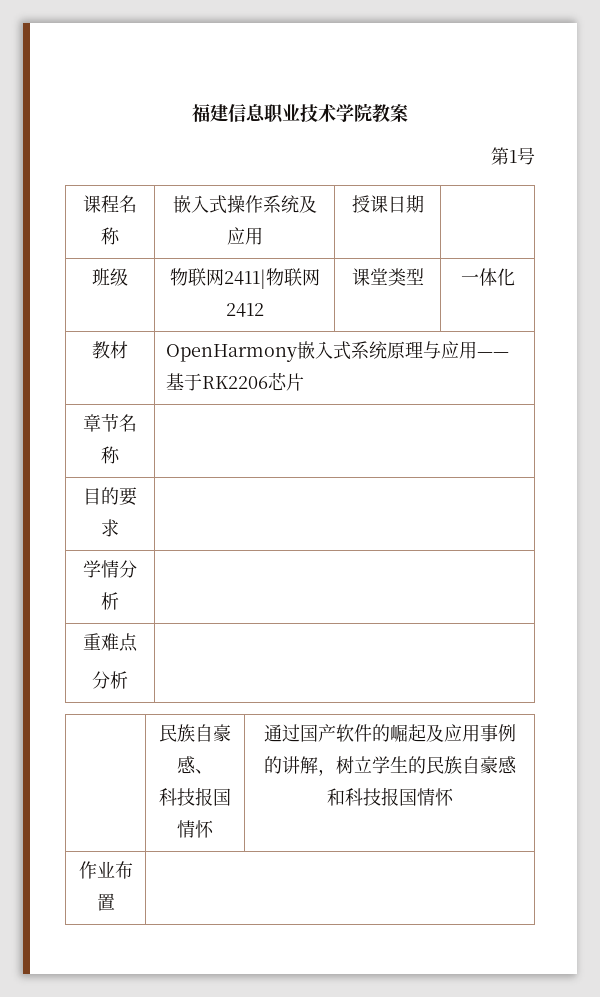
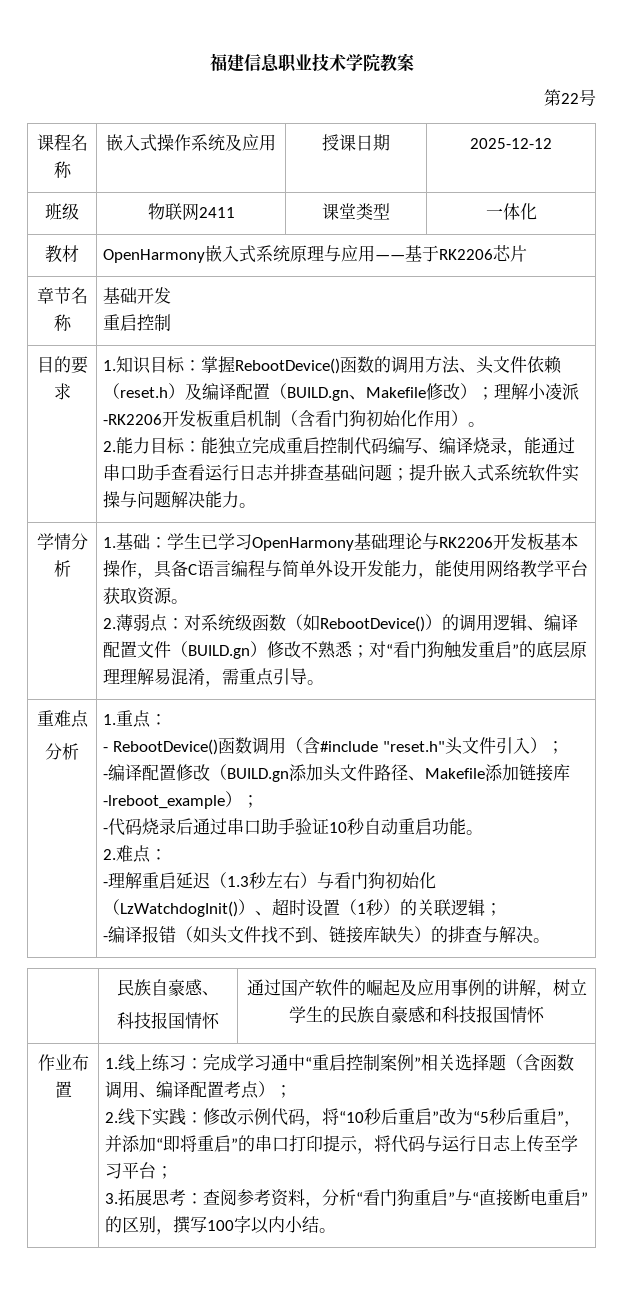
- 第1号
+ 第22号
- 课程名称 | 嵌入式操作系统及应用 | 授课日期 |
+ 课程名称 | 嵌入式操作系统及应用 | 授课日期 | 2025-12-12
- 班级 | 物联网2411|物联网2412 | 课堂类型 | 一体化
+ 班级 | 物联网2411 | 课堂类型 | 一体化
- 章节名称 |
- 目的要求 |
- 学情分析 |
+ 章节名称 | 基础开发
+ 重启控制
+ 目的要求 | 1.知识目标：掌握RebootDevice()函数的调用方法、头文件依赖（reset.h）及编译配置（BUILD.gn、Makefile修改）；理解小凌派-RK2206开发板重启机制（含看门狗初始化作用）。
+ 2.能力目标：能独立完成重启控制代码编写、编译烧录，能通过串口助手查看运行日志并排查基础问题；提升嵌入式系统软件实操与问题解决能力。
+ 学情分析 | 1.基础：学生已学习OpenHarmony基础理论与RK2206开发板基本操作，具备C语言编程与简单外设开发能力，能使用网络教学平台获取资源。
+ 2.薄弱点：对系统级函数（如RebootDevice()）的调用逻辑、编译配置文件（BUILD.gn）修改不熟悉；对“看门狗触发重启”的底层原理理解易混淆，需重点引导。
  重难点
- 分析 |
+ 分析 | 1.重点：
+ - RebootDevice()函数调用（含#include "reset.h"头文件引入）；
+ -编译配置修改（BUILD.gn添加头文件路径、Makefile添加链接库-lreboot_example）；
+ -代码烧录后通过串口助手验证10秒自动重启功能。
+ 2.难点：
+ -理解重启延迟（1.3秒左右）与看门狗初始化（LzWatchdogInit()）、超时设置（1秒）的关联逻辑；
+ -编译报错（如头文件找不到、链接库缺失）的排查与解决。
+ 1.线上练习：完成学习通中“重启控制案例”相关选择题（含函数调用、编译配置考点）；
+ 2.线下实践：修改示例代码，将“10秒后重启”改为“5秒后重启”，并添加“即将重启”的串口打印提示，将代码与运行日志上传至学习平台；
+ 3.拓展思考：查阅参考资料，分析“看门狗重启”与“直接断电重启”的区别，撰写100字以内小结。

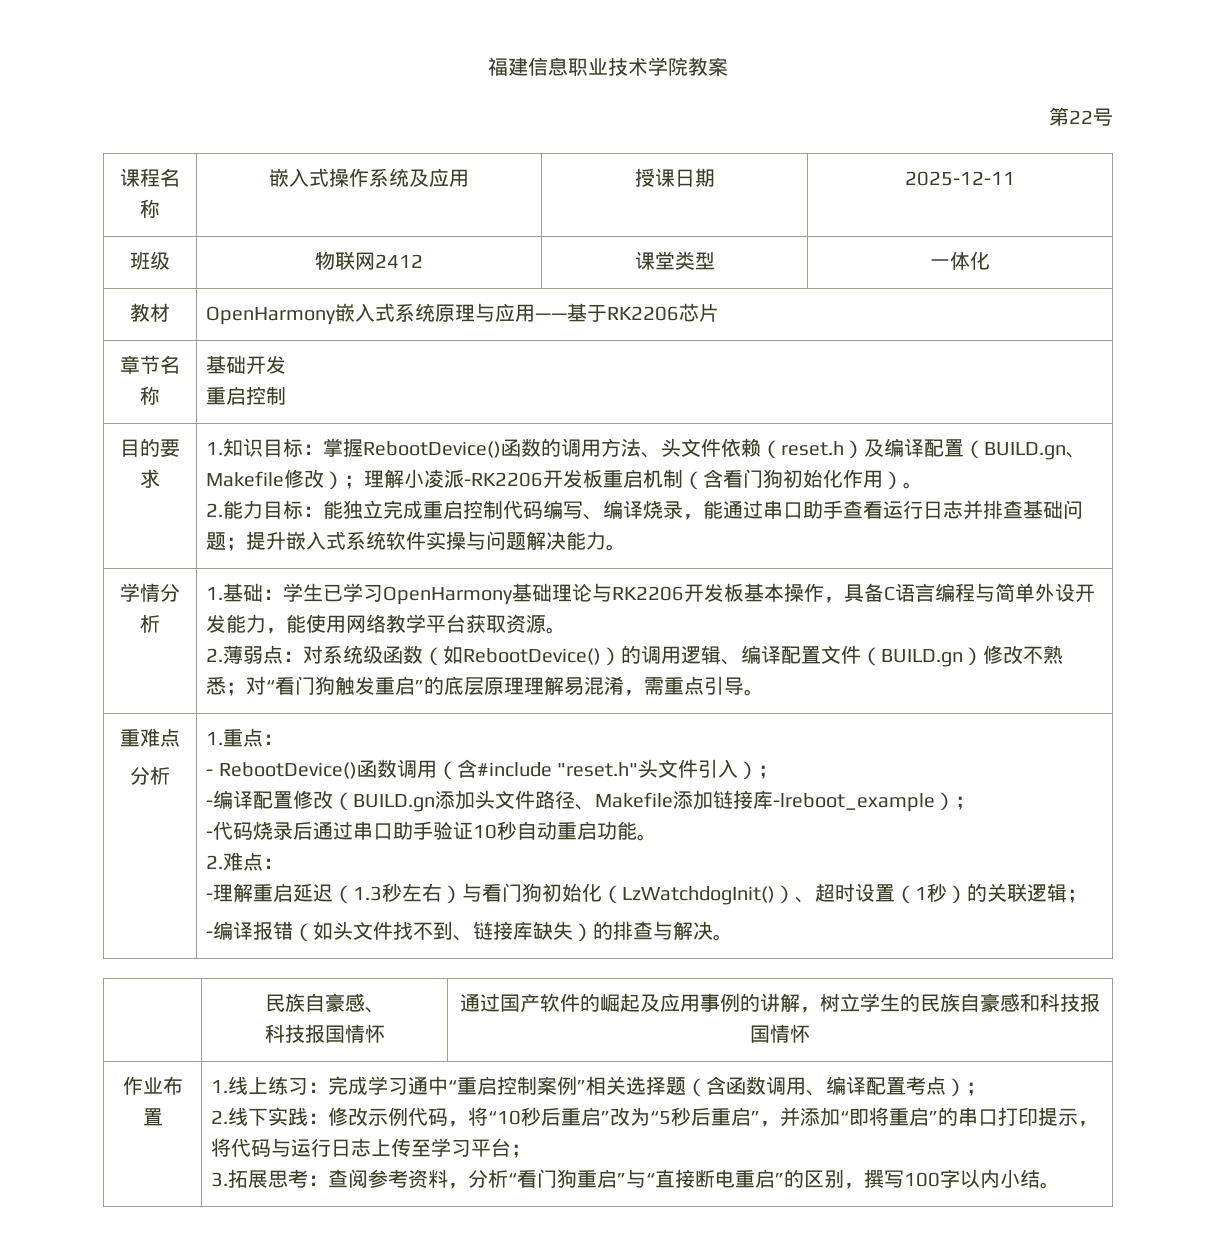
- 课程名称 | 嵌入式操作系统及应用 | 授课日期 | 2025-12-12
+ 课程名称 | 嵌入式操作系统及应用 | 授课日期 | 2025-12-11
- 班级 | 物联网2411 | 课堂类型 | 一体化
+ 班级 | 物联网2412 | 课堂类型 | 一体化

